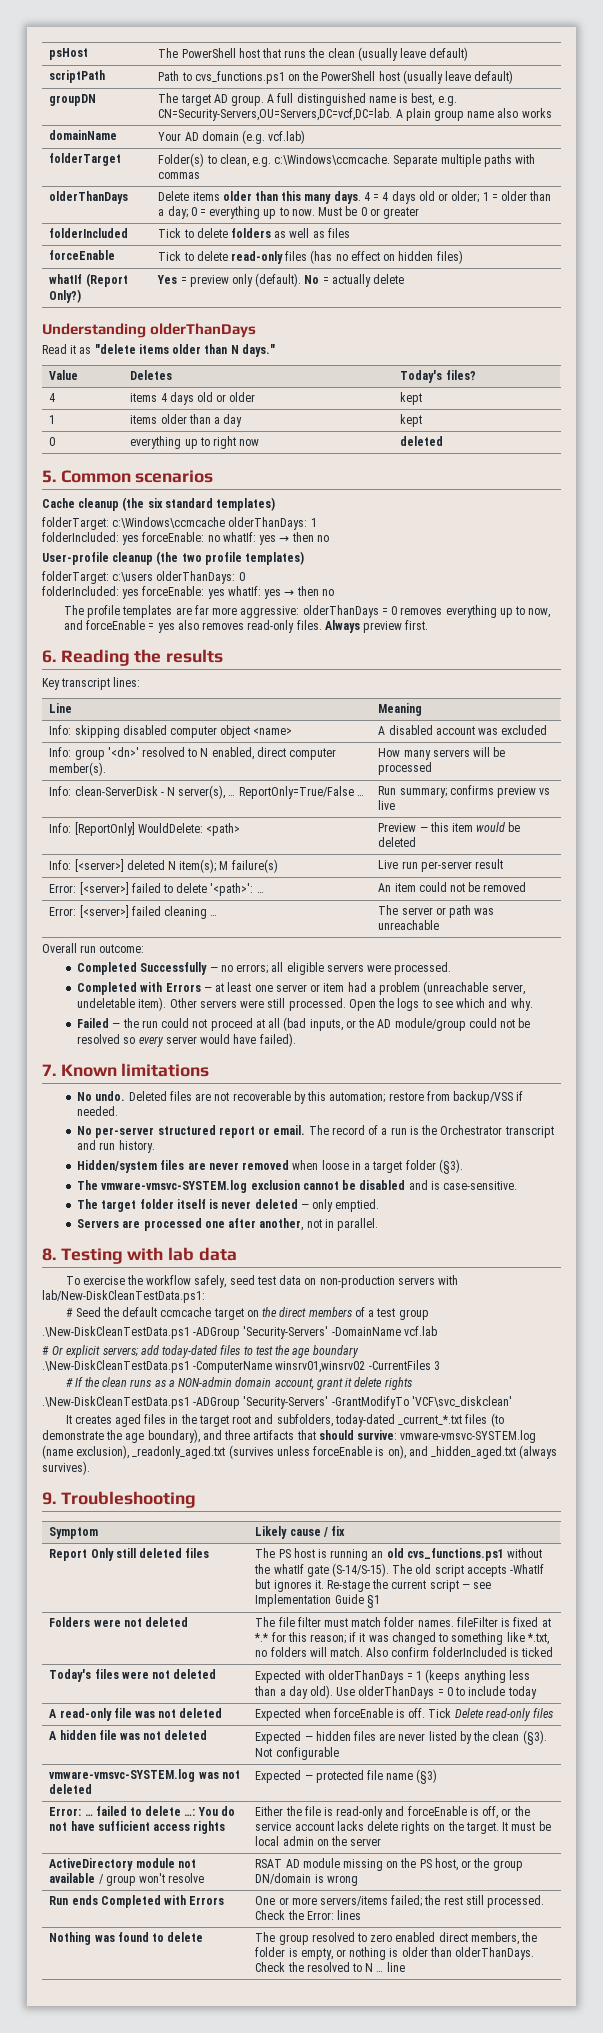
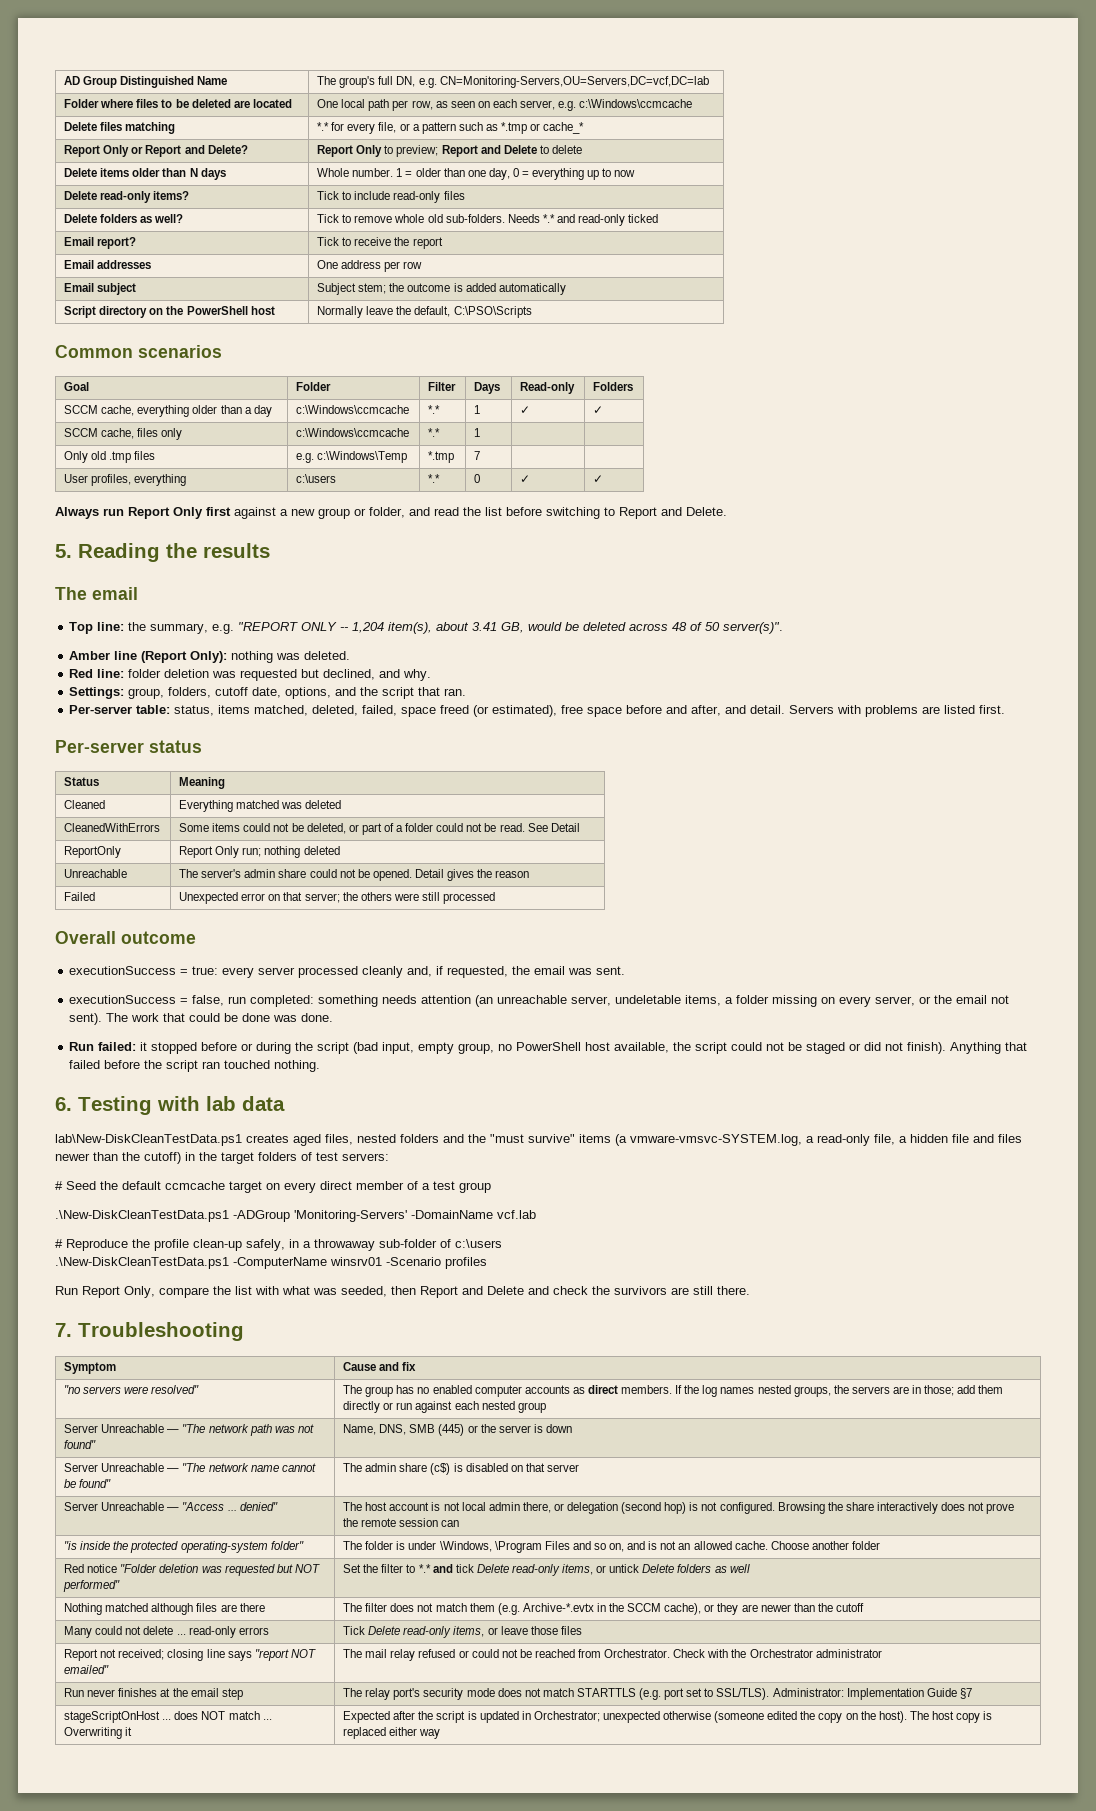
- psHost | The PowerShell host that runs the clean (usually leave default)
- scriptPath | Path to cvs_functions.ps1 on the PowerShell host (usually leave default)
- groupDN | The target AD group. A full distinguished name is best, e.g. CN=Security-Servers,OU=Servers,DC=vcf,DC=lab. A plain group name also works
- domainName | Your AD domain (e.g. vcf.lab)
- folderTarget | Folder(s) to clean, e.g. c:\Windows\ccmcache. Separate multiple paths with commas
- olderThanDays | Delete items older than this many days. 4 = 4 days old or older; 1 = older than a day; 0 = everything up to now. Must be 0 or greater
- folderIncluded | Tick to delete folders as well as files
- forceEnable | Tick to delete read-only files (has no effect on hidden files)
- whatIf (Report Only?) | Yes = preview only (default). No = actually delete
- Understanding olderThanDays
- Read it as "delete items older than N days."
- Value | Deletes | Today's files?
- 4 | items 4 days old or older | kept
- 1 | items older than a day | kept
- 0 | everything up to right now | deleted
- 5. Common scenarios
- Cache cleanup (the six standard templates)
- folderTarget: c:\Windows\ccmcache olderThanDays: 1
- folderIncluded: yes forceEnable: no whatIf: yes → then no
- User-profile cleanup (the two profile templates)
- folderTarget: c:\users olderThanDays: 0
- folderIncluded: yes forceEnable: yes whatIf: yes → then no
- The profile templates are far more aggressive: olderThanDays = 0 removes everything up to now, and forceEnable = yes also removes read-only files. Always preview first.
- 6. Reading the results
- Key transcript lines:
- Line | Meaning
- Info: skipping disabled computer object <name> | A disabled account was excluded
- Info: group '<dn>' resolved to N enabled, direct computer member(s). | How many servers will be processed
- Info: clean-ServerDisk - N server(s), … ReportOnly=True/False … | Run summary; confirms preview vs live
- Info: [ReportOnly] WouldDelete: <path> | Preview — this item would be deleted
- Info: [<server>] deleted N item(s); M failure(s) | Live run per-server result
- Error: [<server>] failed to delete '<path>': … | An item could not be removed
- Error: [<server>] failed cleaning … | The server or path was unreachable
- Overall run outcome:
- Completed Successfully — no errors; all eligible servers were processed.
- Completed with Errors — at least one server or item had a problem (unreachable server, undeletable item). Other servers were still processed. Open the logs to see which and why.
- Failed — the run could not proceed at all (bad inputs, or the AD module/group could not be resolved so every server would have failed).
- 7. Known limitations
- No undo. Deleted files are not recoverable by this automation; restore from backup/VSS if needed.
- No per-server structured report or email. The record of a run is the Orchestrator transcript and run history.
- Hidden/system files are never removed when loose in a target folder (§3).
- The vmware-vmsvc-SYSTEM.log exclusion cannot be disabled and is case-sensitive.
- The target folder itself is never deleted — only emptied.
- Servers are processed one after another, not in parallel.
- 8. Testing with lab data
- To exercise the workflow safely, seed test data on non-production servers with lab/New-DiskCleanTestData.ps1:
+ AD Group Distinguished Name | The group's full DN, e.g. CN=Monitoring-Servers,OU=Servers,DC=vcf,DC=lab
+ Folder where files to be deleted are located | One local path per row, as seen on each server, e.g. c:\Windows\ccmcache
+ Delete files matching | *.* for every file, or a pattern such as *.tmp or cache_*
+ Report Only or Report and Delete? | Report Only to preview; Report and Delete to delete
+ Delete items older than N days | Whole number. 1 = older than one day, 0 = everything up to now
+ Delete read-only items? | Tick to include read-only files
+ Delete folders as well? | Tick to remove whole old sub-folders. Needs *.* and read-only ticked
+ Email report? | Tick to receive the report
+ Email addresses | One address per row
+ Email subject | Subject stem; the outcome is added automatically
+ Script directory on the PowerShell host | Normally leave the default, C:\PSO\Scripts
+ Common scenarios
+ Goal | Folder | Filter | Days | Read-only | Folders
+ SCCM cache, everything older than a day | c:\Windows\ccmcache | *.* | 1 | ✓ | ✓
+ SCCM cache, files only | c:\Windows\ccmcache | *.* | 1 | |
+ Only old .tmp files | e.g. c:\Windows\Temp | *.tmp | 7 | |
+ User profiles, everything | c:\users | *.* | 0 | ✓ | ✓
+ Always run Report Only first against a new group or folder, and read the list before switching to Report and Delete.
+ 5. Reading the results
+ The email
+ Top line: the summary, e.g. "REPORT ONLY -- 1,204 item(s), about 3.41 GB, would be deleted across 48 of 50 server(s)".
+ Amber line (Report Only): nothing was deleted.
+ Red line: folder deletion was requested but declined, and why.
+ Settings: group, folders, cutoff date, options, and the script that ran.
+ Per-server table: status, items matched, deleted, failed, space freed (or estimated), free space before and after, and detail. Servers with problems are listed first.
+ Per-server status
+ Status | Meaning
+ Cleaned | Everything matched was deleted
+ CleanedWithErrors | Some items could not be deleted, or part of a folder could not be read. See Detail
+ ReportOnly | Report Only run; nothing deleted
+ Unreachable | The server's admin share could not be opened. Detail gives the reason
+ Failed | Unexpected error on that server; the others were still processed
+ Overall outcome
+ executionSuccess = true: every server processed cleanly and, if requested, the email was sent.
+ executionSuccess = false, run completed: something needs attention (an unreachable server, undeletable items, a folder missing on every server, or the email not sent). The work that could be done was done.
+ Run failed: it stopped before or during the script (bad input, empty group, no PowerShell host available, the script could not be staged or did not finish). Anything that failed before the script ran touched nothing.
+ 6. Testing with lab data
+ lab\New-DiskCleanTestData.ps1 creates aged files, nested folders and the "must survive" items (a vmware-vmsvc-SYSTEM.log, a read-only file, a hidden file and files newer than the cutoff) in the target folders of test servers:
- # Seed the default ccmcache target on the direct members of a test group
+ # Seed the default ccmcache target on every direct member of a test group
- .\New-DiskCleanTestData.ps1 -ADGroup 'Security-Servers' -DomainName vcf.lab
+ .\New-DiskCleanTestData.ps1 -ADGroup 'Monitoring-Servers' -DomainName vcf.lab
- # Or explicit servers; add today-dated files to test the age boundary
- .\New-DiskCleanTestData.ps1 -ComputerName winsrv01,winsrv02 -CurrentFiles 3
- # If the clean runs as a NON-admin domain account, grant it delete rights
- .\New-DiskCleanTestData.ps1 -ADGroup 'Security-Servers' -GrantModifyTo 'VCF\svc_diskclean'
- It creates aged files in the target root and subfolders, today-dated _current_*.txt files (to demonstrate the age boundary), and three artifacts that should survive: vmware-vmsvc-SYSTEM.log (name exclusion), _readonly_aged.txt (survives unless forceEnable is on), and _hidden_aged.txt (always survives).
- 9. Troubleshooting
- Symptom | Likely cause / fix
- Report Only still deleted files | The PS host is running an old cvs_functions.ps1 without the whatIf gate (S-14/S-15). The old script accepts -WhatIf but ignores it. Re-stage the current script — see Implementation Guide §1
- Folders were not deleted | The file filter must match folder names. fileFilter is fixed at *.* for this reason; if it was changed to something like *.txt, no folders will match. Also confirm folderIncluded is ticked
- Today's files were not deleted | Expected with olderThanDays = 1 (keeps anything less than a day old). Use olderThanDays = 0 to include today
- A read-only file was not deleted | Expected when forceEnable is off. Tick Delete read-only files
- A hidden file was not deleted | Expected — hidden files are never listed by the clean (§3). Not configurable
- vmware-vmsvc-SYSTEM.log was not deleted | Expected — protected file name (§3)
- Error: … failed to delete …: You do not have sufficient access rights | Either the file is read-only and forceEnable is off, or the service account lacks delete rights on the target. It must be local admin on the server
- ActiveDirectory module not available / group won't resolve | RSAT AD module missing on the PS host, or the group DN/domain is wrong
- Run ends Completed with Errors | One or more servers/items failed; the rest still processed. Check the Error: lines
- Nothing was found to delete | The group resolved to zero enabled direct members, the folder is empty, or nothing is older than olderThanDays. Check the resolved to N … line
+ # Reproduce the profile clean-up safely, in a throwaway sub-folder of c:\users
+ .\New-DiskCleanTestData.ps1 -ComputerName winsrv01 -Scenario profiles
+ Run Report Only, compare the list with what was seeded, then Report and Delete and check the survivors are still there.
+ 7. Troubleshooting
+ Symptom | Cause and fix
+ "no servers were resolved" | The group has no enabled computer accounts as direct members. If the log names nested groups, the servers are in those; add them directly or run against each nested group
+ Server Unreachable — "The network path was not found" | Name, DNS, SMB (445) or the server is down
+ Server Unreachable — "The network name cannot be found" | The admin share (c$) is disabled on that server
+ Server Unreachable — "Access ... denied" | The host account is not local admin there, or delegation (second hop) is not configured. Browsing the share interactively does not prove the remote session can
+ "is inside the protected operating-system folder" | The folder is under \Windows, \Program Files and so on, and is not an allowed cache. Choose another folder
+ Red notice "Folder deletion was requested but NOT performed" | Set the filter to *.* and tick Delete read-only items, or untick Delete folders as well
+ Nothing matched although files are there | The filter does not match them (e.g. Archive-*.evtx in the SCCM cache), or they are newer than the cutoff
+ Many could not delete ... read-only errors | Tick Delete read-only items, or leave those files
+ Report not received; closing line says "report NOT emailed" | The mail relay refused or could not be reached from Orchestrator. Check with the Orchestrator administrator
+ Run never finishes at the email step | The relay port's security mode does not match STARTTLS (e.g. port set to SSL/TLS). Administrator: Implementation Guide §7
+ stageScriptOnHost ... does NOT match ... Overwriting it | Expected after the script is updated in Orchestrator; unexpected otherwise (someone edited the copy on the host). The host copy is replaced either way

